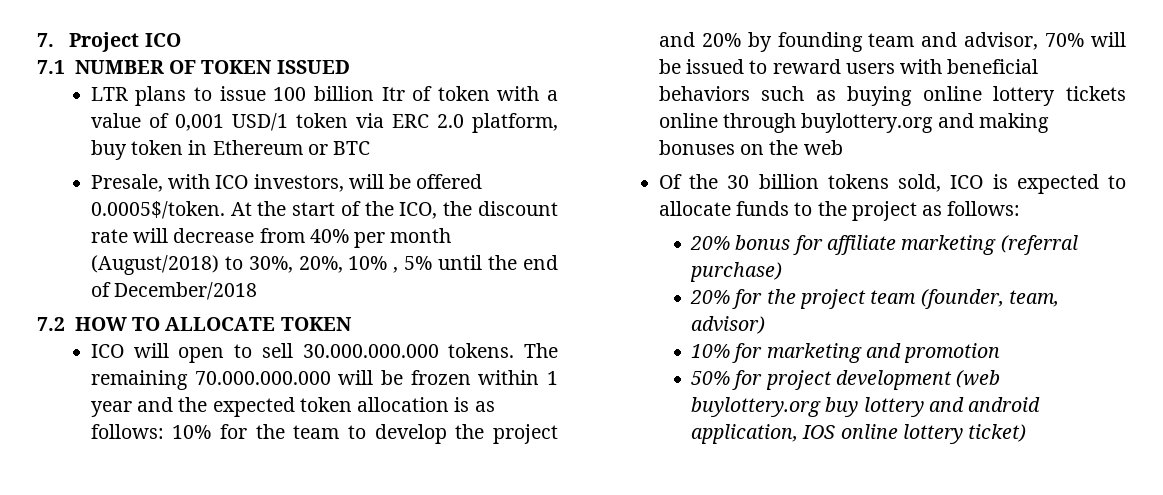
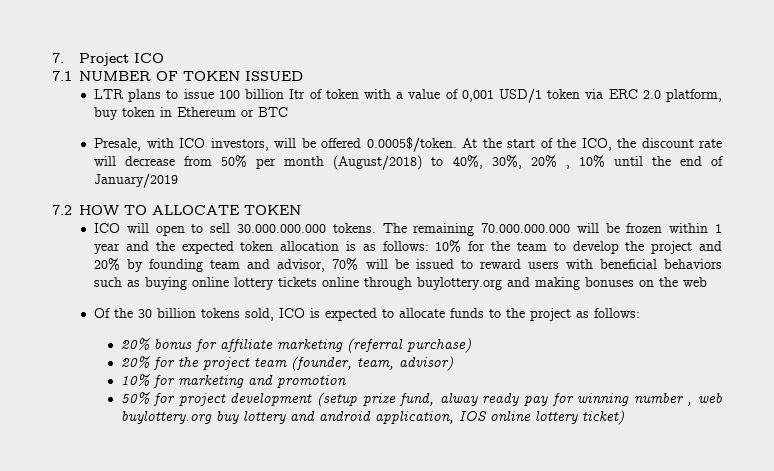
- Presale, with ICO investors, will be offered 0.0005$/token. At the start of the ICO, the discount rate will decrease from 40% per month (August/2018) to 30%, 20%, 10% , 5% until the end of December/2018
+ Presale, with ICO investors, will be offered 0.0005$/token. At the start of the ICO, the discount rate will decrease from 50% per month (August/2018) to 40%, 30%, 20% , 10% until the end of January/2019
- 50% for project development (web buylottery.org buy lottery and android application, IOS online lottery ticket)
+ 50% for project development (setup prize fund, alway ready pay for winning number , web buylottery.org buy lottery and android application, IOS online lottery ticket)

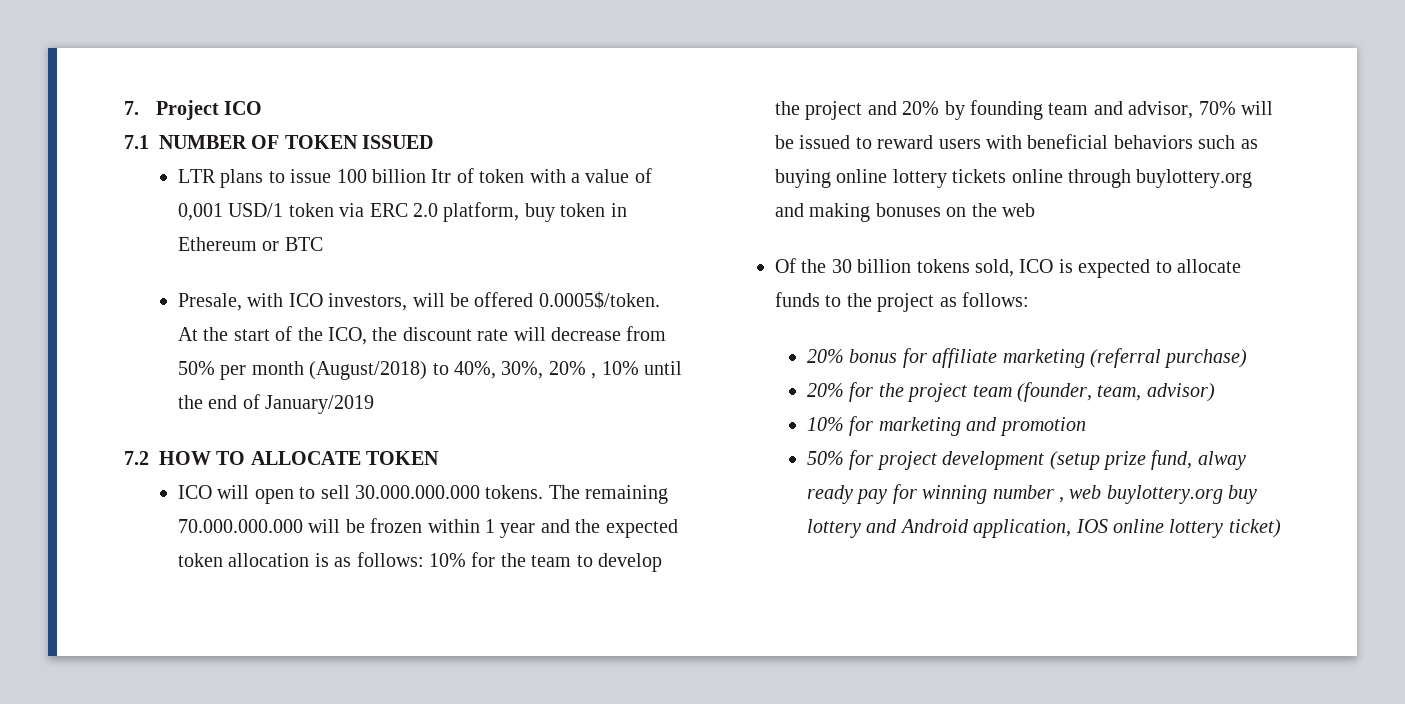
- 50% for project development (setup prize fund, alway ready pay for winning number , web buylottery.org buy lottery and android application, IOS online lottery ticket)
+ 50% for project development (setup prize fund, alway ready pay for winning number , web buylottery.org buy lottery and Android application, IOS online lottery ticket)

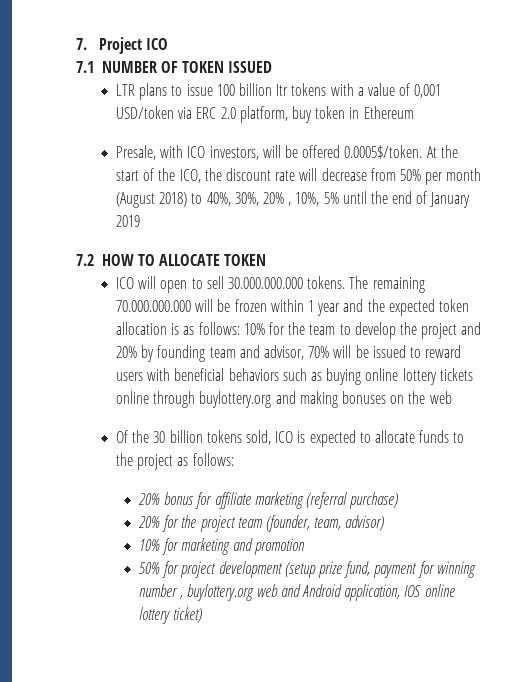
- LTR plans to issue 100 billion Itr of token with a value of 0,001 USD/1 token via ERC 2.0 platform, buy token in Ethereum or BTC
+ LTR plans to issue 100 billion Itr tokens with a value of 0,001 USD/token via ERC 2.0 platform, buy token in Ethereum
- Presale, with ICO investors, will be offered 0.0005$/token. At the start of the ICO, the discount rate will decrease from 50% per month (August/2018) to 40%, 30%, 20% , 10% until the end of January/2019
+ Presale, with ICO investors, will be offered 0.0005$/token. At the start of the ICO, the discount rate will decrease from 50% per month (August 2018) to 40%, 30%, 20% , 10%, 5% until the end of January 2019
- 50% for project development (setup prize fund, alway ready pay for winning number , web buylottery.org buy lottery and Android application, IOS online lottery ticket)
+ 50% for project development (setup prize fund, payment for winning number , buylottery.org web and Android application, IOS online lottery ticket)

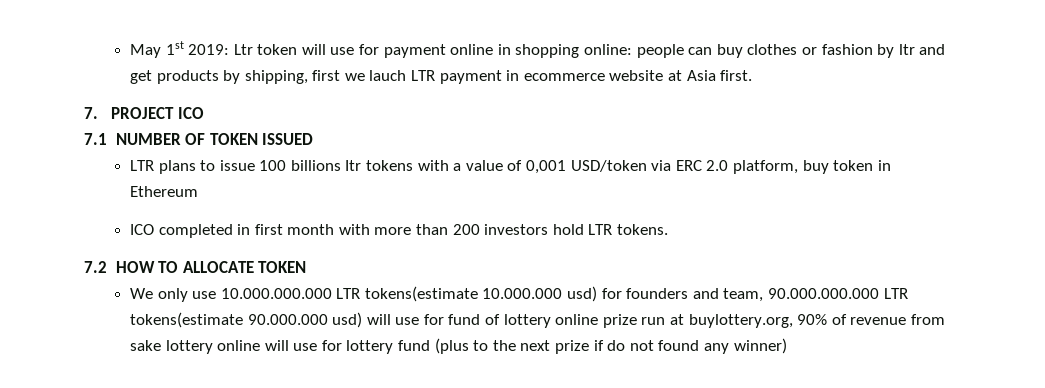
- 7. Project ICO
+ May 1st 2019: Ltr token will use for payment online in shopping online: people can buy clothes or fashion by ltr and get products by shipping, first we lauch LTR payment in ecommerce website at Asia first.
+ 7. PROJECT ICO
- LTR plans to issue 100 billion Itr tokens with a value of 0,001 USD/token via ERC 2.0 platform, buy token in Ethereum
+ LTR plans to issue 100 billions Itr tokens with a value of 0,001 USD/token via ERC 2.0 platform, buy token in Ethereum
- Presale, with ICO investors, will be offered 0.0005$/token. At the start of the ICO, the discount rate will decrease from 50% per month (August 2018) to 40%, 30%, 20% , 10%, 5% until the end of January 2019
+ ICO completed in first month with more than 200 investors hold LTR tokens.
- ICO will open to sell 30.000.000.000 tokens. The remaining 70.000.000.000 will be frozen within 1 year and the expected token allocation is as follows: 10% for the team to develop the project and 20% by founding team and advisor, 70% will be issued to reward users with beneficial behaviors such as buying online lottery tickets online through buylottery.org and making bonuses on the web
- Of the 30 billion tokens sold, ICO is expected to allocate funds to the project as follows:
- 20% bonus for affiliate marketing (referral purchase)
- 20% for the project team (founder, team, advisor)
- 10% for marketing and promotion
- 50% for project development (setup prize fund, payment for winning number , buylottery.org web and Android application, IOS online lottery ticket)
+ We only use 10.000.000.000 LTR tokens(estimate 10.000.000 usd) for founders and team, 90.000.000.000 LTR tokens(estimate 90.000.000 usd) will use for fund of lottery online prize run at buylottery.org, 90% of revenue from sake lottery online will use for lottery fund (plus to the next prize if do not found any winner)

